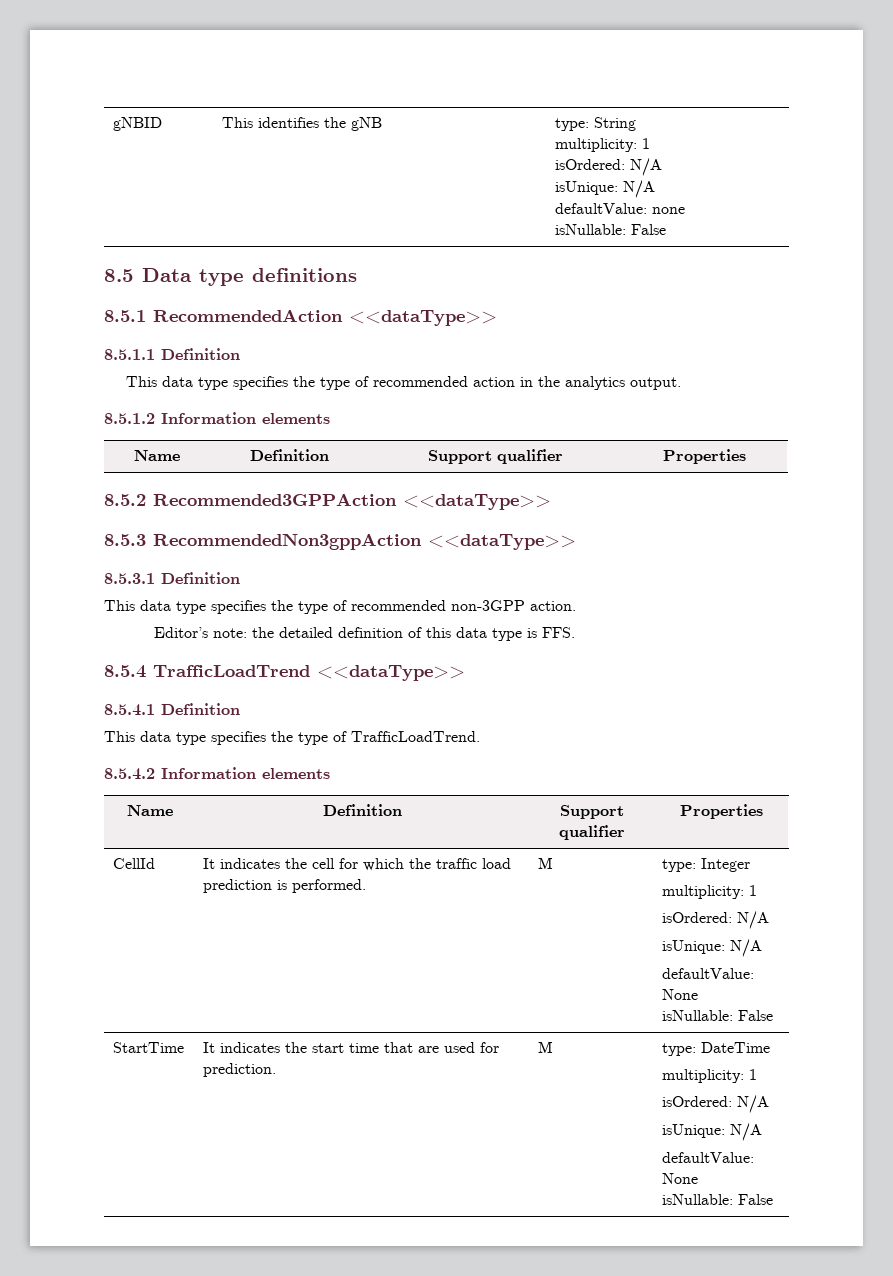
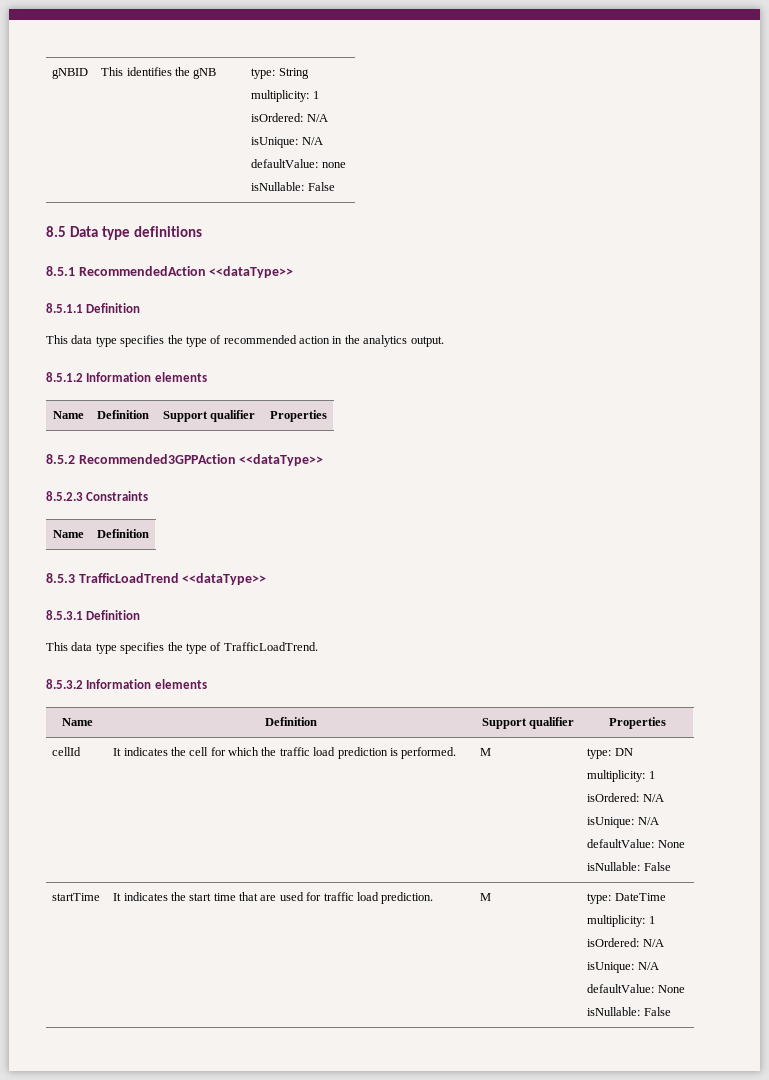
+ 8.5.2.3 Constraints
+ Name | Definition
- 8.5.3 RecommendedNon3gppAction <<dataType>>
+ 8.5.3 TrafficLoadTrend <<dataType>>
- This data type specifies the type of recommended non-3GPP action.
- Editor’s note: the detailed definition of this data type is FFS.
- 8.5.4 TrafficLoadTrend <<dataType>>
- 8.5.4.1 Definition
- 8.5.4.2 Information elements
+ 8.5.3.2 Information elements
  Name | Definition | Support qualifier | Properties
- CellId | It indicates the cell for which the traffic load prediction is performed. | M | type: Integer
+ cellId | It indicates the cell for which the traffic load prediction is performed. | M | type: DN
- StartTime | It indicates the start time that are used for prediction. | M | type: DateTime
+ startTime | It indicates the start time that are used for traffic load prediction. | M | type: DateTime

